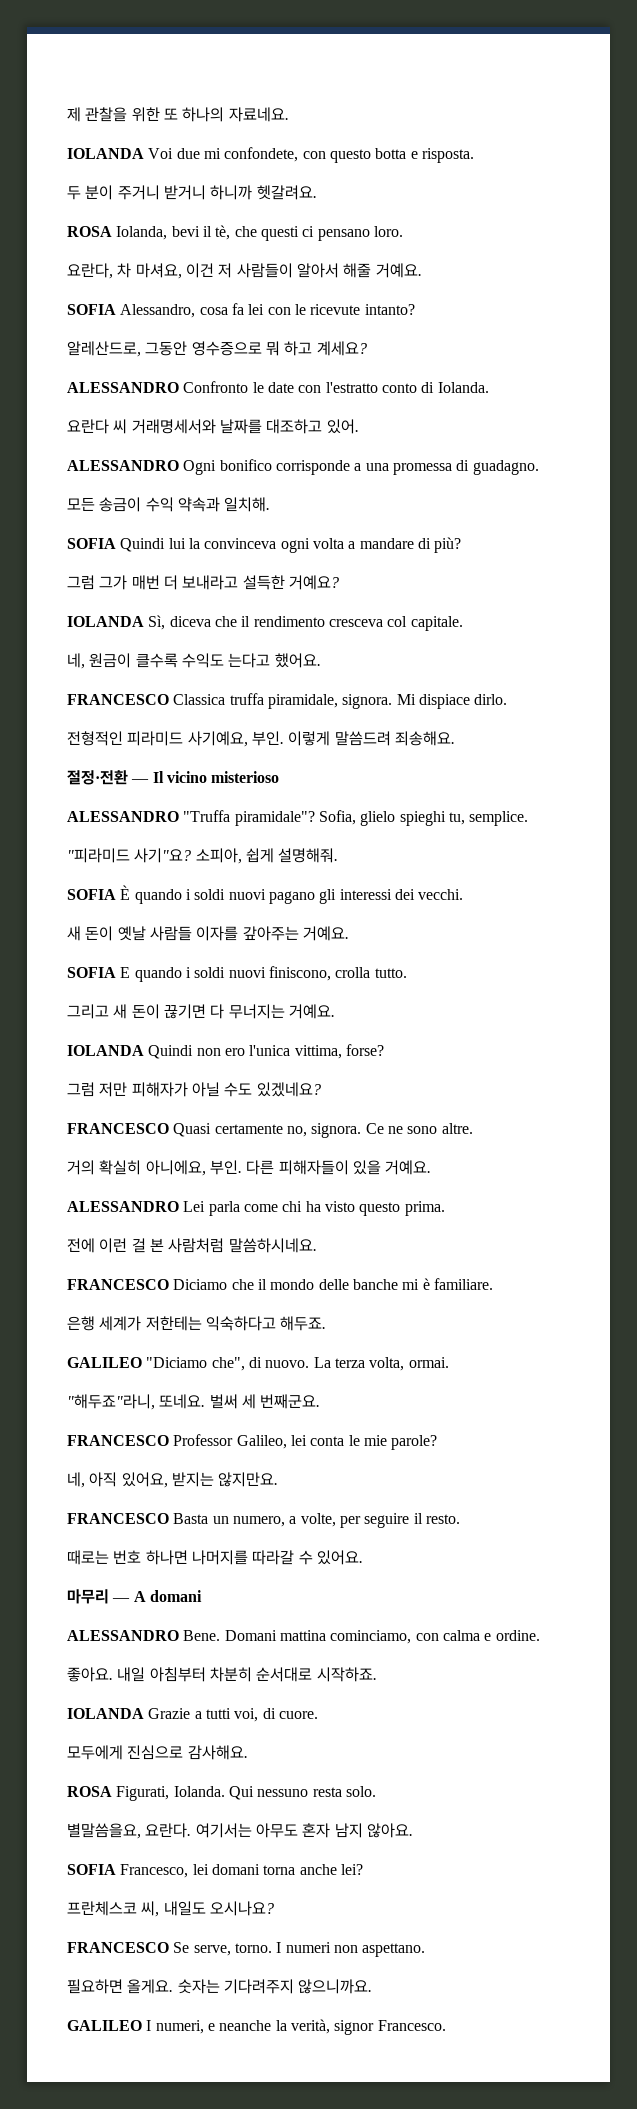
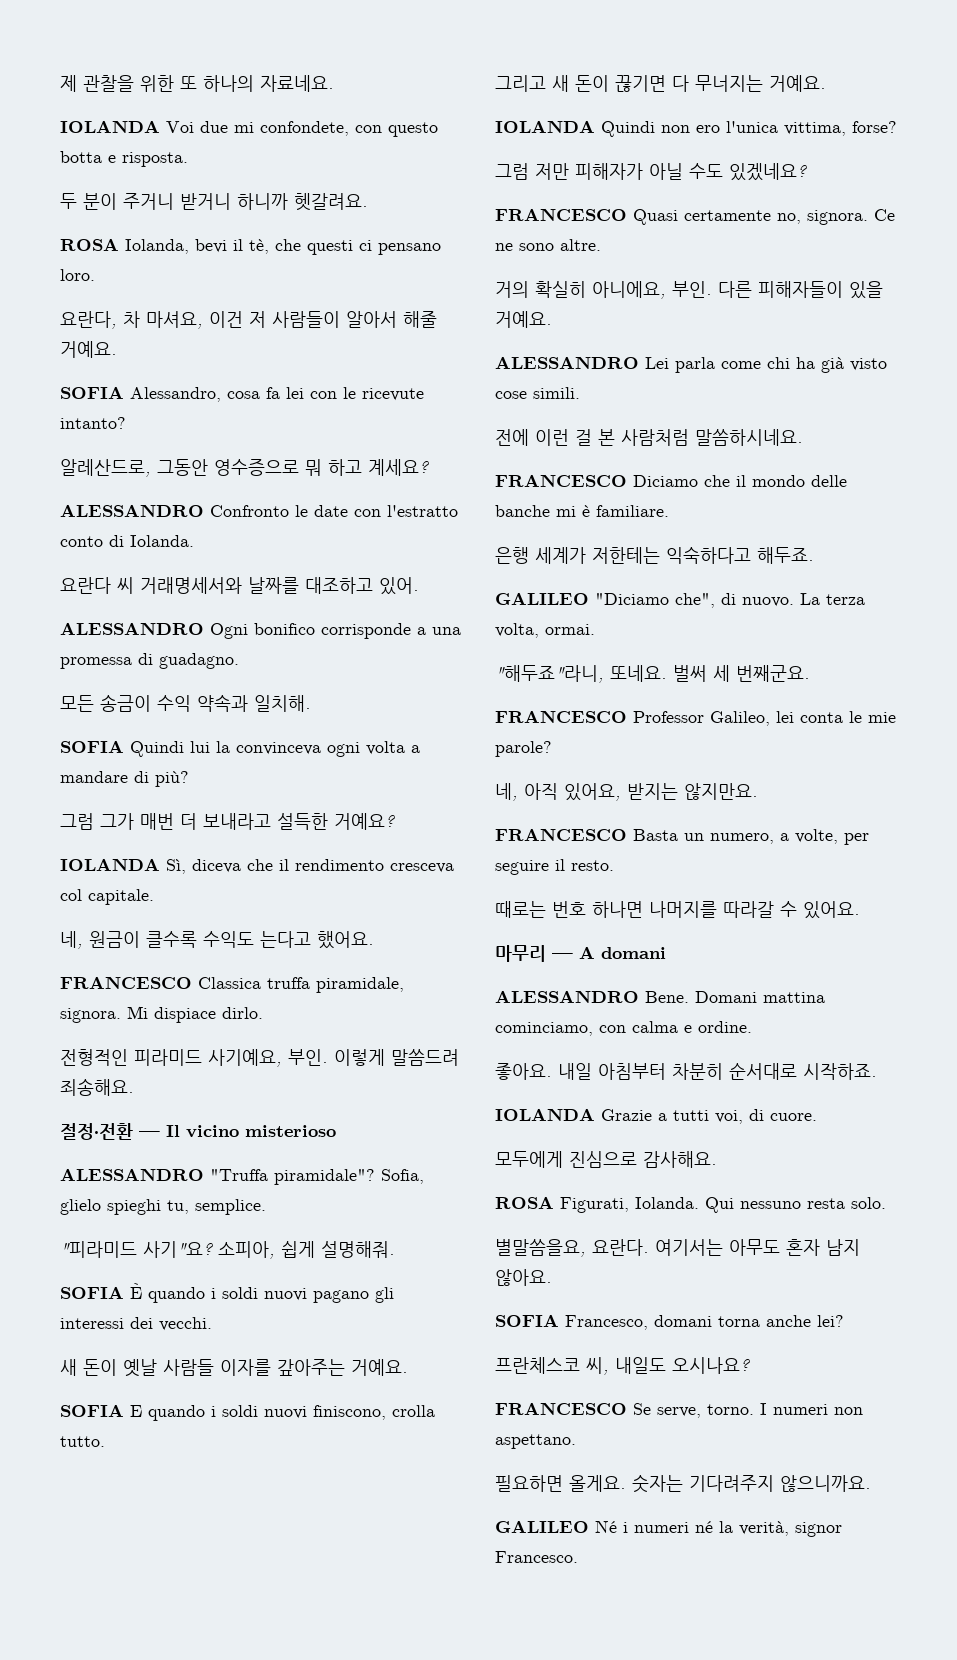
- ALESSANDRO Lei parla come chi ha visto questo prima.
+ ALESSANDRO Lei parla come chi ha già visto cose simili.
- SOFIA Francesco, lei domani torna anche lei?
+ SOFIA Francesco, domani torna anche lei?
- GALILEO I numeri, e neanche la verità, signor Francesco.
+ GALILEO Né i numeri né la verità, signor Francesco.

